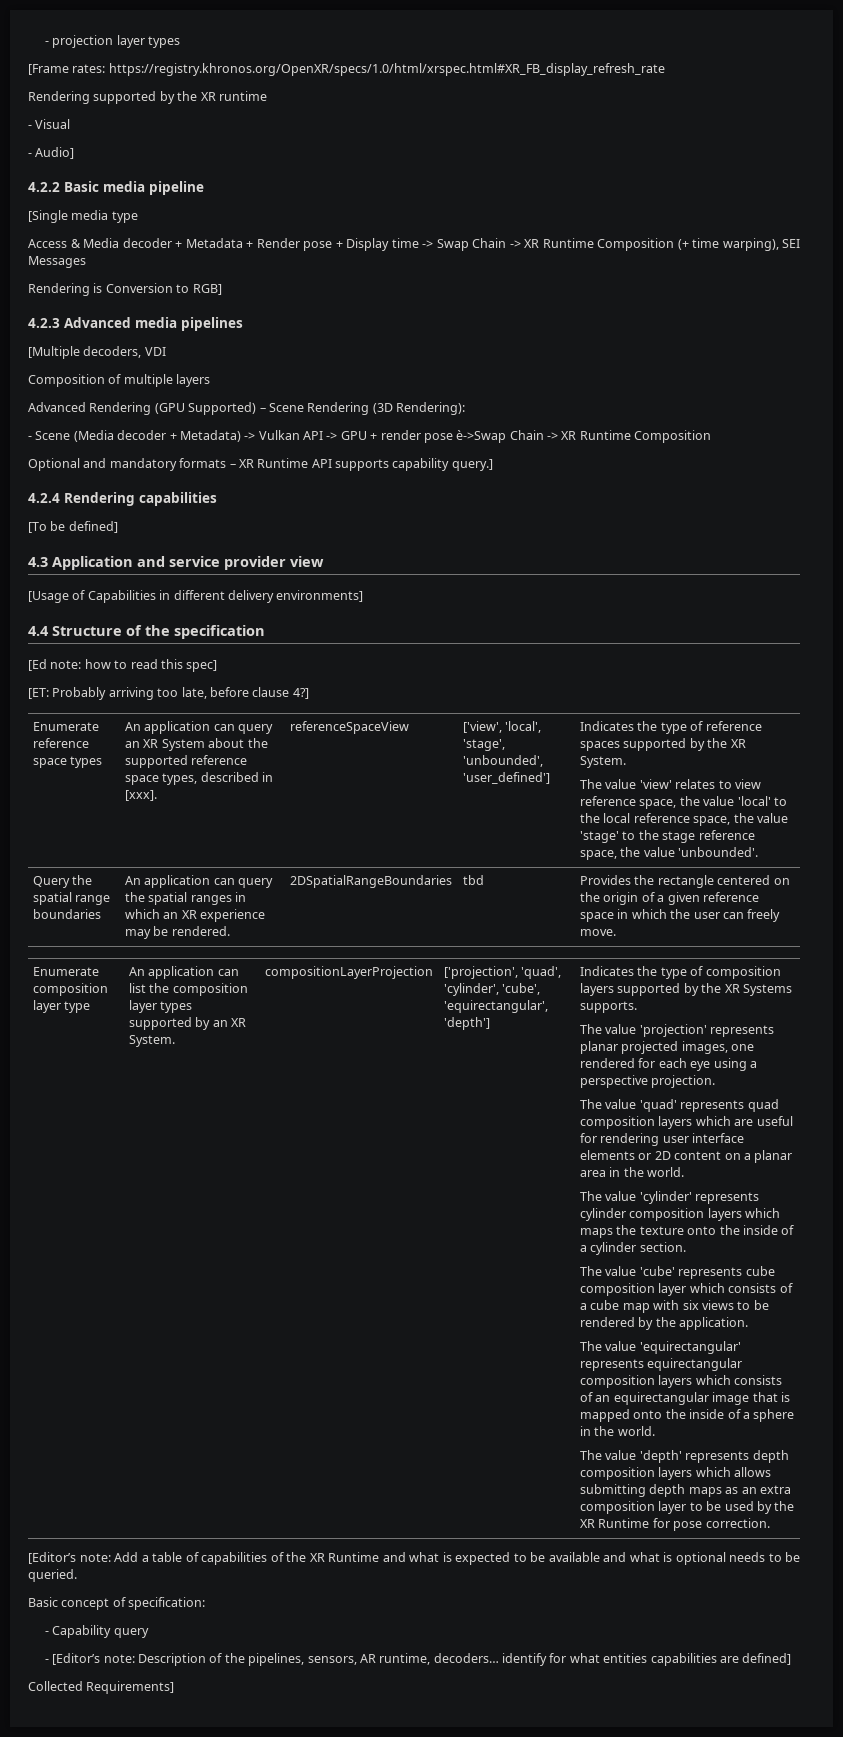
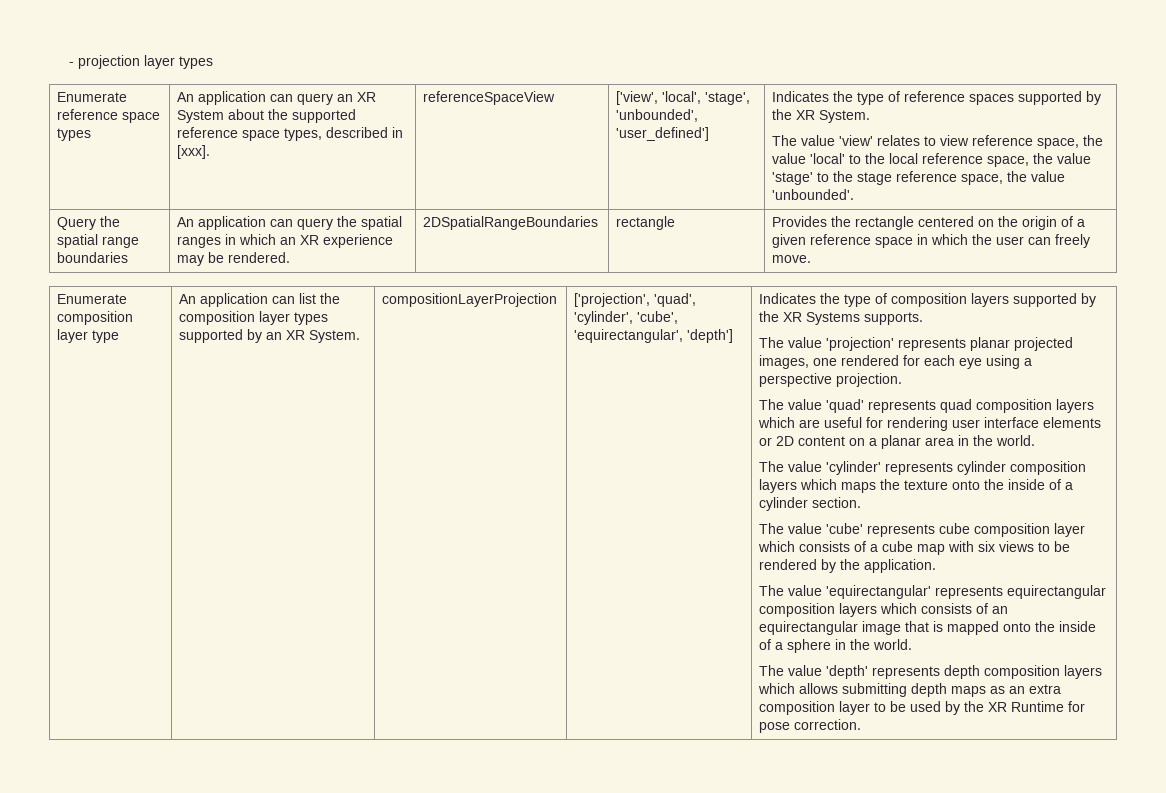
- [Frame rates: https://registry.khronos.org/OpenXR/specs/1.0/html/xrspec.html#XR_FB_display_refresh_rate
- Rendering supported by the XR runtime
- - Visual
- - Audio]
- 4.2.2 Basic media pipeline
- [Single media type
- Access & Media decoder + Metadata + Render pose + Display time -> Swap Chain -> XR Runtime Composition (+ time warping), SEI Messages
- Rendering is Conversion to RGB]
- 4.2.3 Advanced media pipelines
- [Multiple decoders, VDI
- Composition of multiple layers
- Advanced Rendering (GPU Supported) – Scene Rendering (3D Rendering):
- - Scene (Media decoder + Metadata) -> Vulkan API -> GPU + render pose è->Swap Chain -> XR Runtime Composition
- Optional and mandatory formats – XR Runtime API supports capability query.]
- 4.2.4 Rendering capabilities
- [To be defined]
- 4.3 Application and service provider view
- [Usage of Capabilities in different delivery environments]
- 4.4 Structure of the specification
- [Ed note: how to read this spec]
- [ET: Probably arriving too late, before clause 4?]
- 2DSpatialRangeBoundaries | tbd
+ 2DSpatialRangeBoundaries | rectangle
- [Editor’s note: Add a table of capabilities of the XR Runtime and what is expected to be available and what is optional needs to be queried.
- Basic concept of specification:
- - Capability query
- - [Editor’s note: Description of the pipelines, sensors, AR runtime, decoders… identify for what entities capabilities are defined]
- Collected Requirements]

